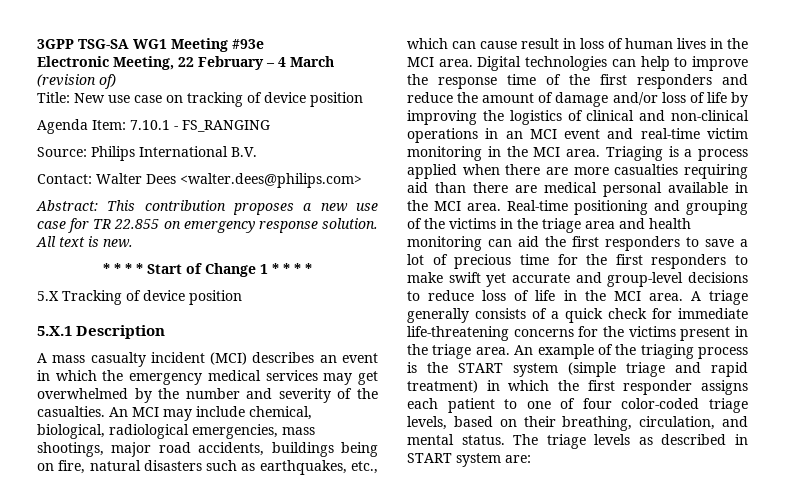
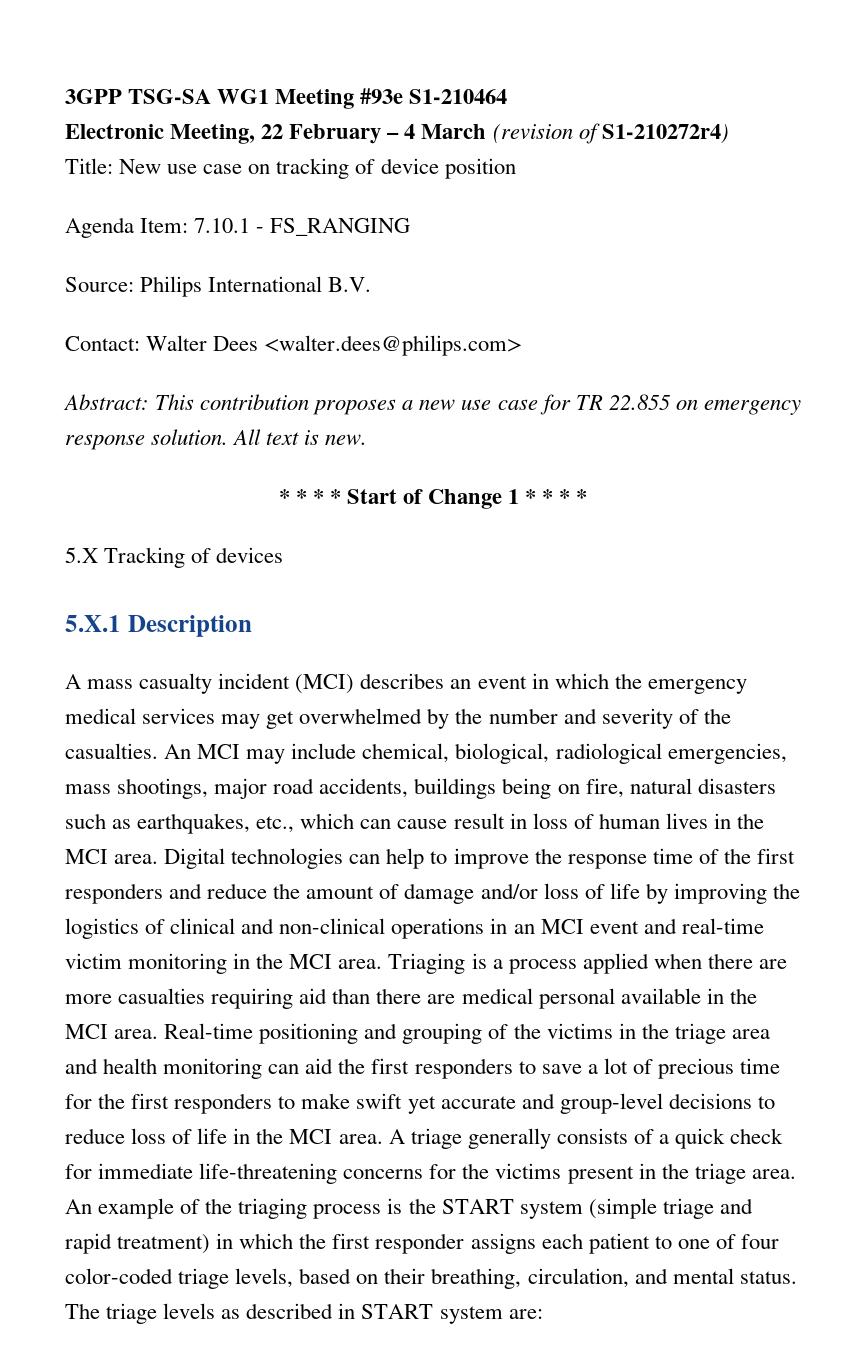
- 3GPP TSG-SA WG1 Meeting #93e
+ 3GPP TSG-SA WG1 Meeting #93e S1-210464
- Electronic Meeting, 22 February – 4 March (revision of)
+ Electronic Meeting, 22 February – 4 March (revision of S1-210272r4)
- 5.X Tracking of device position
+ 5.X Tracking of devices

